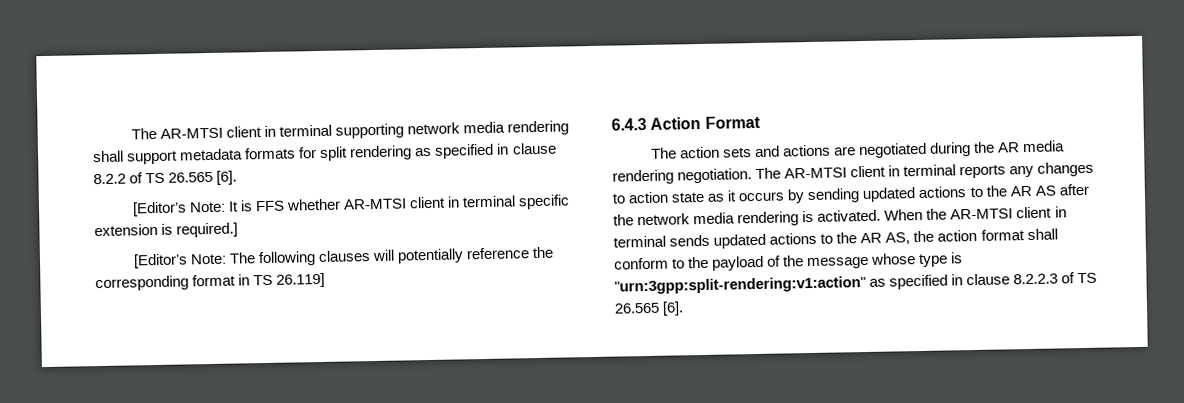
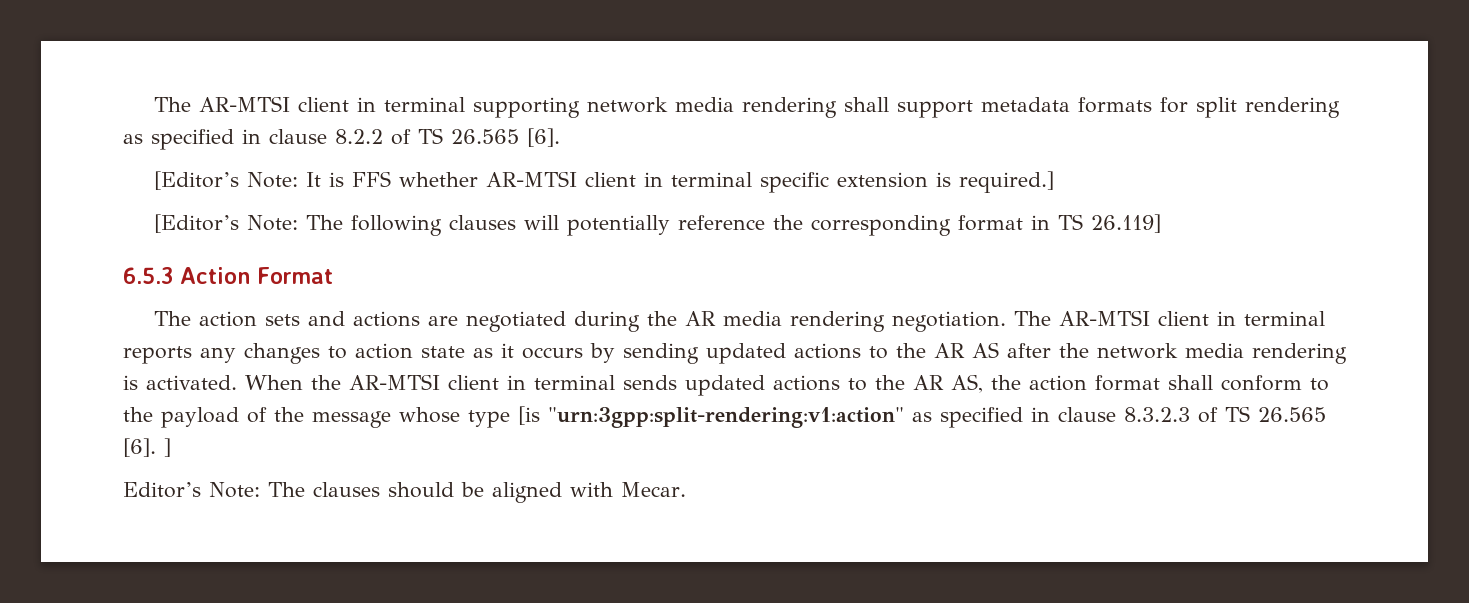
- 6.4.3 Action Format
+ 6.5.3 Action Format
- When the AR-MTSI client in terminal sends updated actions to the AR AS, the action format shall conform to the payload of the message whose type is "urn:3gpp:split-rendering:v1:action" as specified in clause 8.2.2.3 of TS 26.565 [6].
+ When the AR-MTSI client in terminal sends updated actions to the AR AS, the action format shall conform to the payload of the message whose type [is "urn:3gpp:split-rendering:v1:action" as specified in clause 8.3.2.3 of TS 26.565 [6]. ]
+ Editor’s Note: The clauses should be aligned with Mecar.

